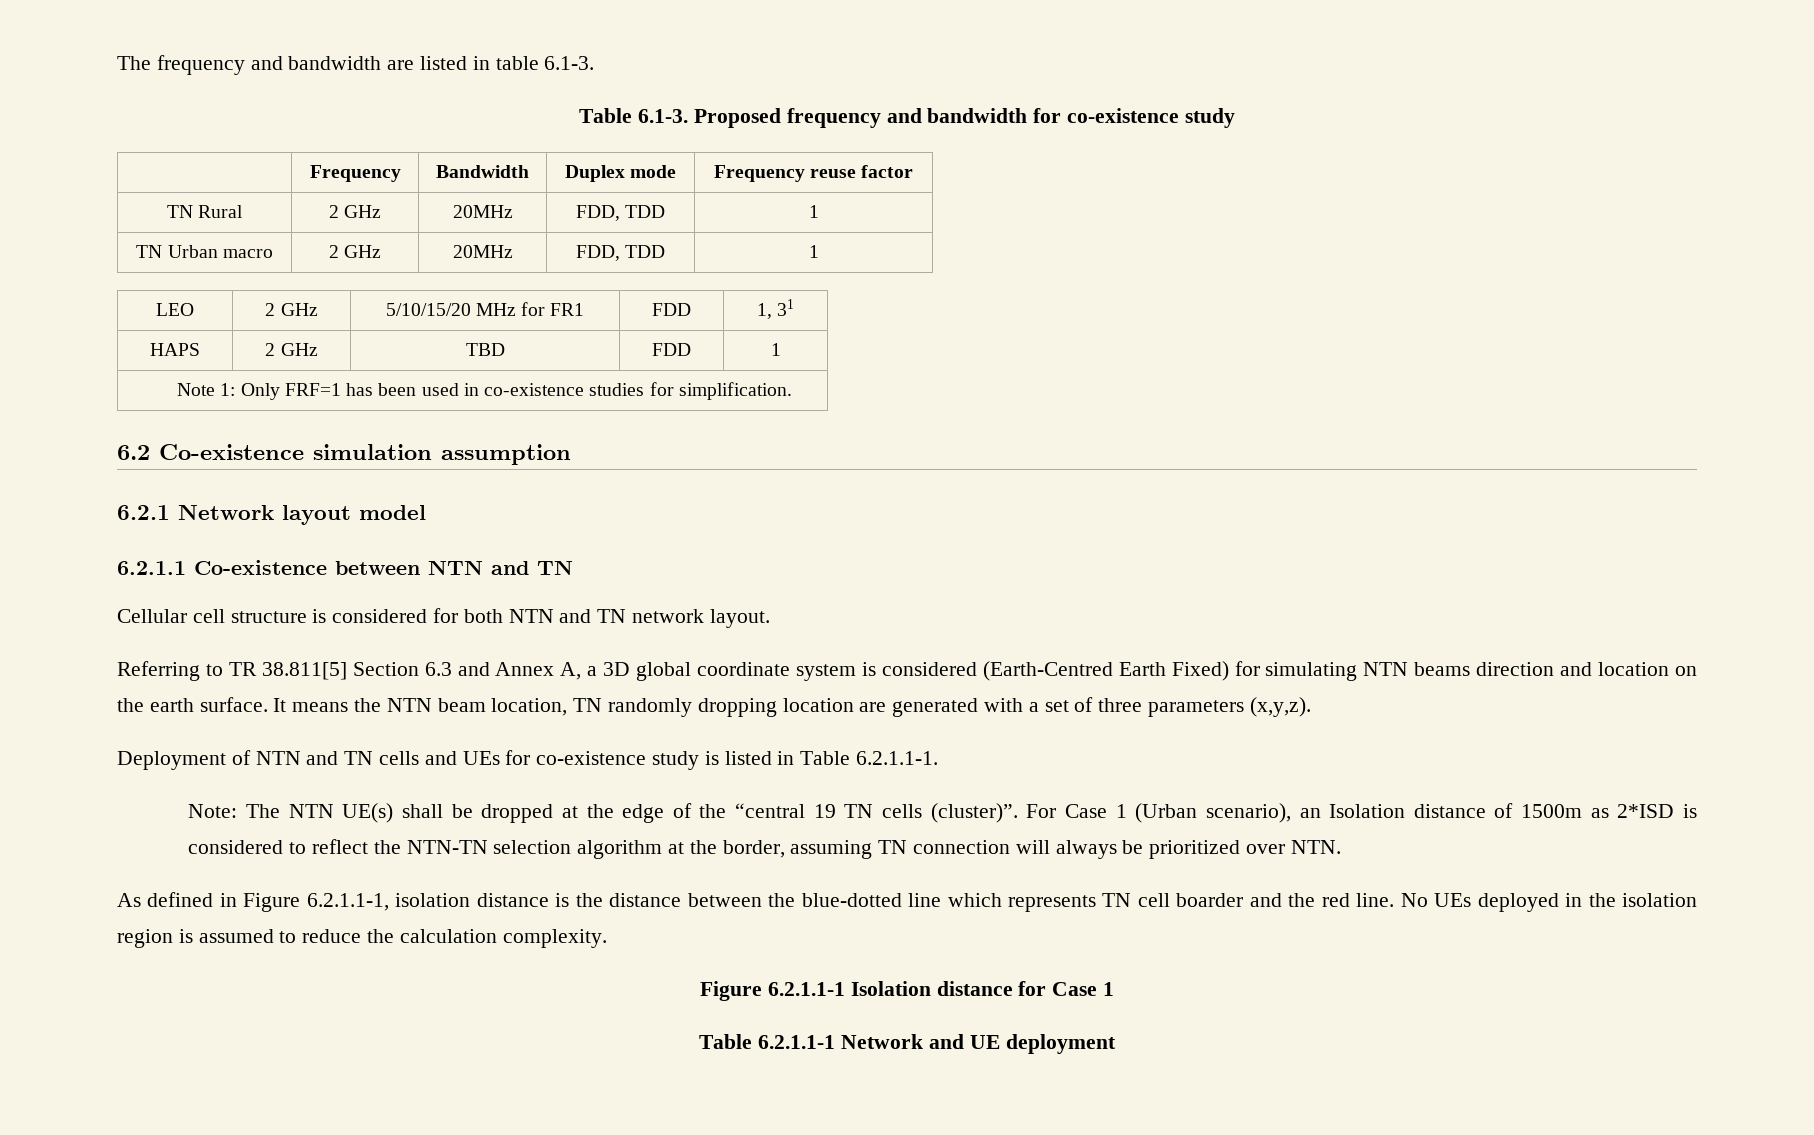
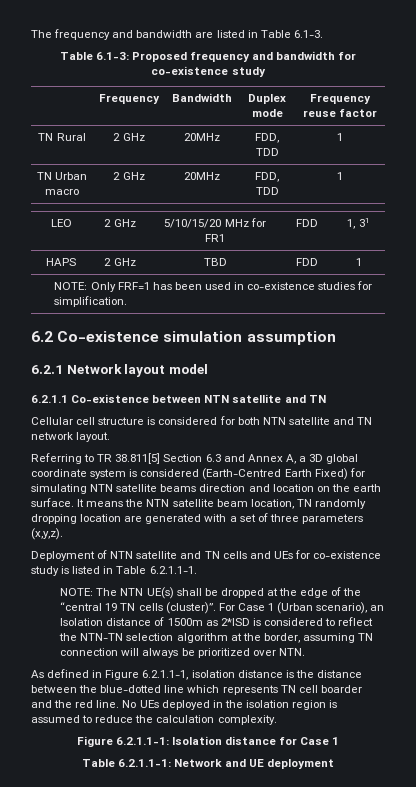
- The frequency and bandwidth are listed in table 6.1-3.
+ The frequency and bandwidth are listed in Table 6.1-3.
- Table 6.1-3. Proposed frequency and bandwidth for co-existence study
+ Table 6.1-3: Proposed frequency and bandwidth for co-existence study
- Note 1: Only FRF=1 has been used in co-existence studies for simplification.
+ NOTE: Only FRF=1 has been used in co-existence studies for simplification.
- 6.2.1.1 Co-existence between NTN and TN
+ 6.2.1.1 Co-existence between NTN satellite and TN
- Cellular cell structure is considered for both NTN and TN network layout.
+ Cellular cell structure is considered for both NTN satellite and TN network layout.
- Referring to TR 38.811[5] Section 6.3 and Annex A, a 3D global coordinate system is considered (Earth-Centred Earth Fixed) for simulating NTN beams direction and location on the earth surface.
+ Referring to TR 38.811[5] Section 6.3 and Annex A, a 3D global coordinate system is considered (Earth-Centred Earth Fixed) for simulating NTN satellite beams direction and location on the earth surface.
- It means the NTN beam location, TN randomly dropping location are generated with a set of three parameters (x,y,z).
+ It means the NTN satellite beam location, TN randomly dropping location are generated with a set of three parameters (x,y,z).
- Deployment of NTN and TN cells and UEs for co-existence study is listed in Table 6.2.1.1-1.
+ Deployment of NTN satellite and TN cells and UEs for co-existence study is listed in Table 6.2.1.1-1.
- Note: The NTN UE(s) shall be dropped at the edge of the “central 19 TN cells (cluster)”.
+ NOTE: The NTN UE(s) shall be dropped at the edge of the “central 19 TN cells (cluster)”.
- Figure 6.2.1.1-1 Isolation distance for Case 1
+ Figure 6.2.1.1-1: Isolation distance for Case 1
- Table 6.2.1.1-1 Network and UE deployment
+ Table 6.2.1.1-1: Network and UE deployment

